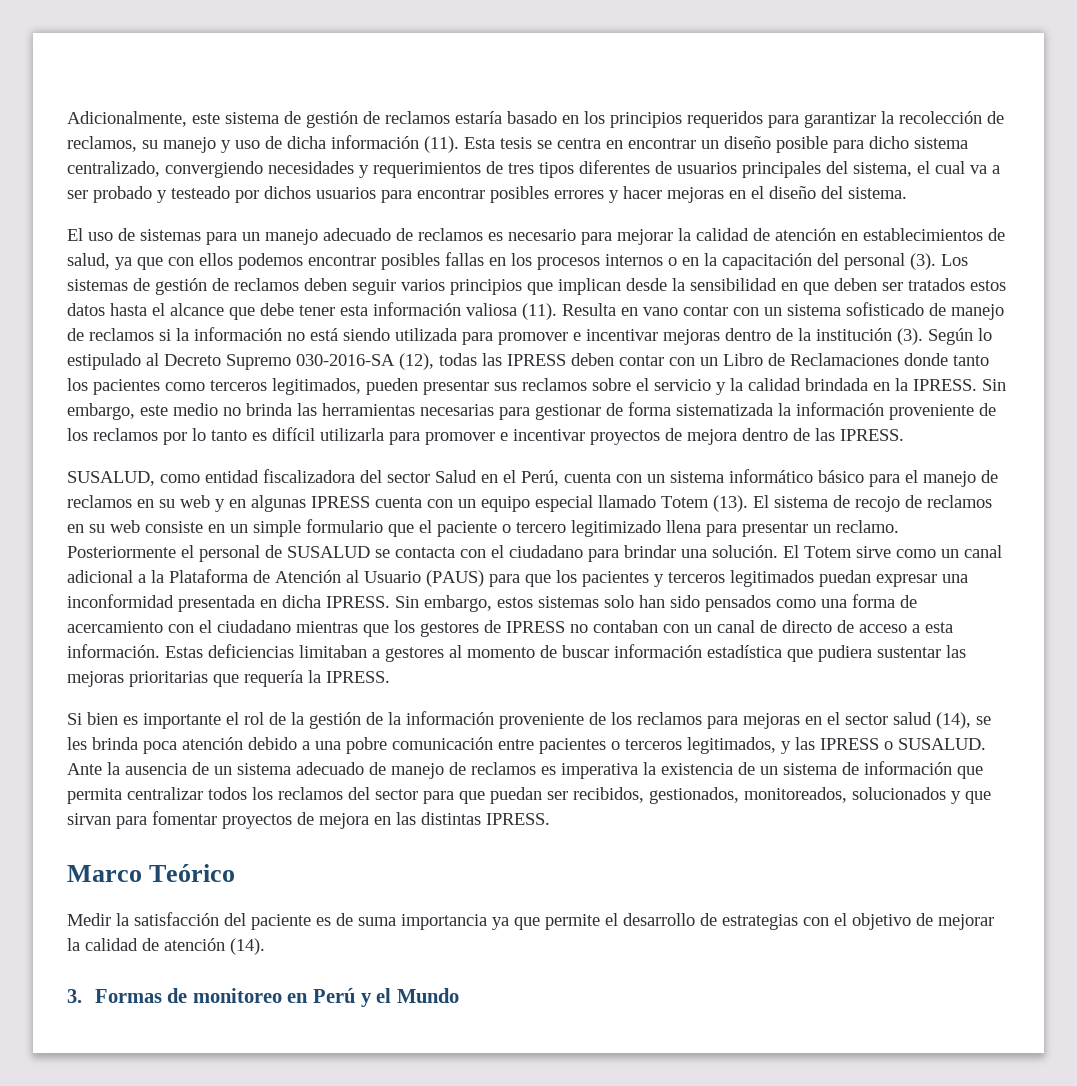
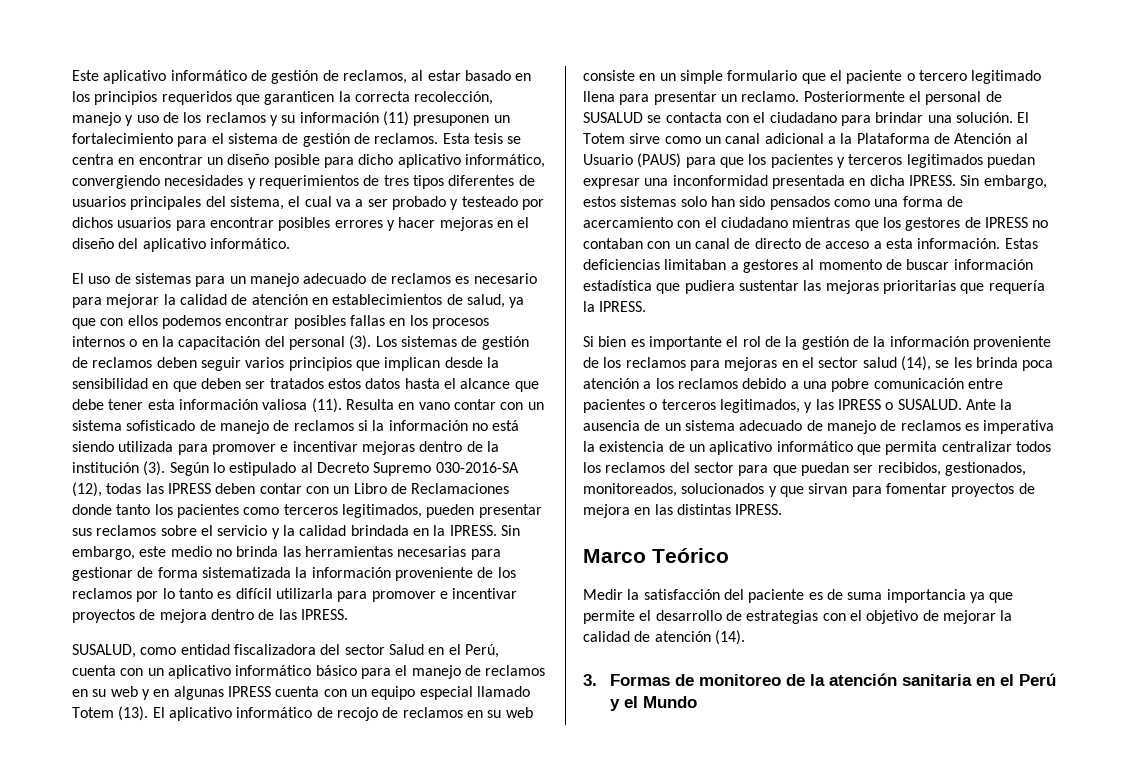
- Adicionalmente, este sistema de gestión de reclamos estaría basado en los principios requeridos para garantizar la recolección de reclamos, su manejo y uso de dicha información (11).
+ Este aplicativo informático de gestión de reclamos, al estar basado en los principios requeridos que garanticen la correcta recolección, manejo y uso de los reclamos y su información (11) presuponen un fortalecimiento para el sistema de gestión de reclamos.
- Esta tesis se centra en encontrar un diseño posible para dicho sistema centralizado, convergiendo necesidades y requerimientos de tres tipos diferentes de usuarios principales del sistema, el cual va a ser probado y testeado por dichos usuarios para encontrar posibles errores y hacer mejoras en el diseño del sistema.
+ Esta tesis se centra en encontrar un diseño posible para dicho aplicativo informático, convergiendo necesidades y requerimientos de tres tipos diferentes de usuarios principales del sistema, el cual va a ser probado y testeado por dichos usuarios para encontrar posibles errores y hacer mejoras en el diseño del aplicativo informático.
- SUSALUD, como entidad fiscalizadora del sector Salud en el Perú, cuenta con un sistema informático básico para el manejo de reclamos en su web y en algunas IPRESS cuenta con un equipo especial llamado Totem (13).
+ SUSALUD, como entidad fiscalizadora del sector Salud en el Perú, cuenta con un aplicativo informático básico para el manejo de reclamos en su web y en algunas IPRESS cuenta con un equipo especial llamado Totem (13).
- El sistema de recojo de reclamos en su web consiste en un simple formulario que el paciente o tercero legitimizado llena para presentar un reclamo.
+ El aplicativo informático de recojo de reclamos en su web consiste en un simple formulario que el paciente o tercero legitimado llena para presentar un reclamo.
- Si bien es importante el rol de la gestión de la información proveniente de los reclamos para mejoras en el sector salud (14), se les brinda poca atención debido a una pobre comunicación entre pacientes o terceros legitimados, y las IPRESS o SUSALUD.
+ Si bien es importante el rol de la gestión de la información proveniente de los reclamos para mejoras en el sector salud (14), se les brinda poca atención a los reclamos debido a una pobre comunicación entre pacientes o terceros legitimados, y las IPRESS o SUSALUD.
- Ante la ausencia de un sistema adecuado de manejo de reclamos es imperativa la existencia de un sistema de información que permita centralizar todos los reclamos del sector para que puedan ser recibidos, gestionados, monitoreados, solucionados y que sirvan para fomentar proyectos de mejora en las distintas IPRESS.
+ Ante la ausencia de un sistema adecuado de manejo de reclamos es imperativa la existencia de un aplicativo informático que permita centralizar todos los reclamos del sector para que puedan ser recibidos, gestionados, monitoreados, solucionados y que sirvan para fomentar proyectos de mejora en las distintas IPRESS.
- 3. Formas de monitoreo en Perú y el Mundo
+ 3. Formas de monitoreo de la atención sanitaria en el Perú y el Mundo

